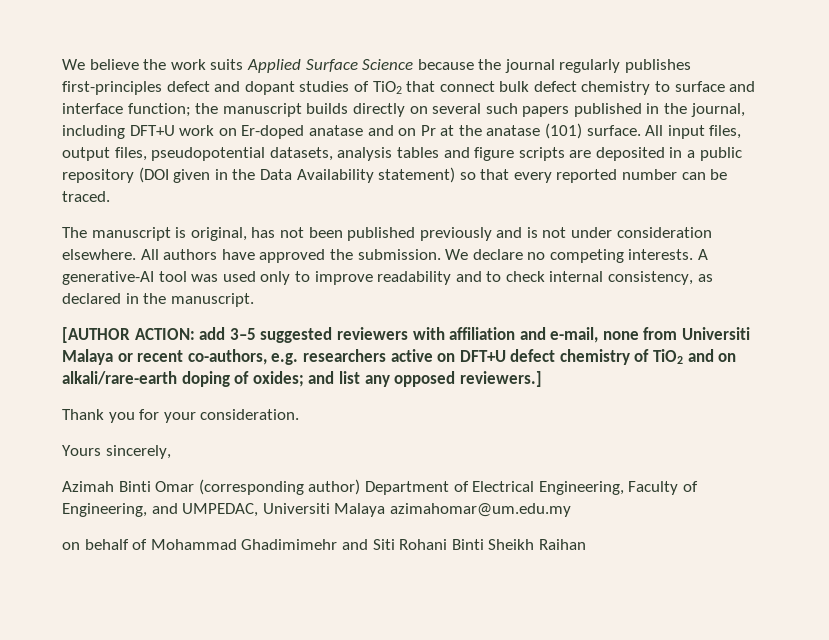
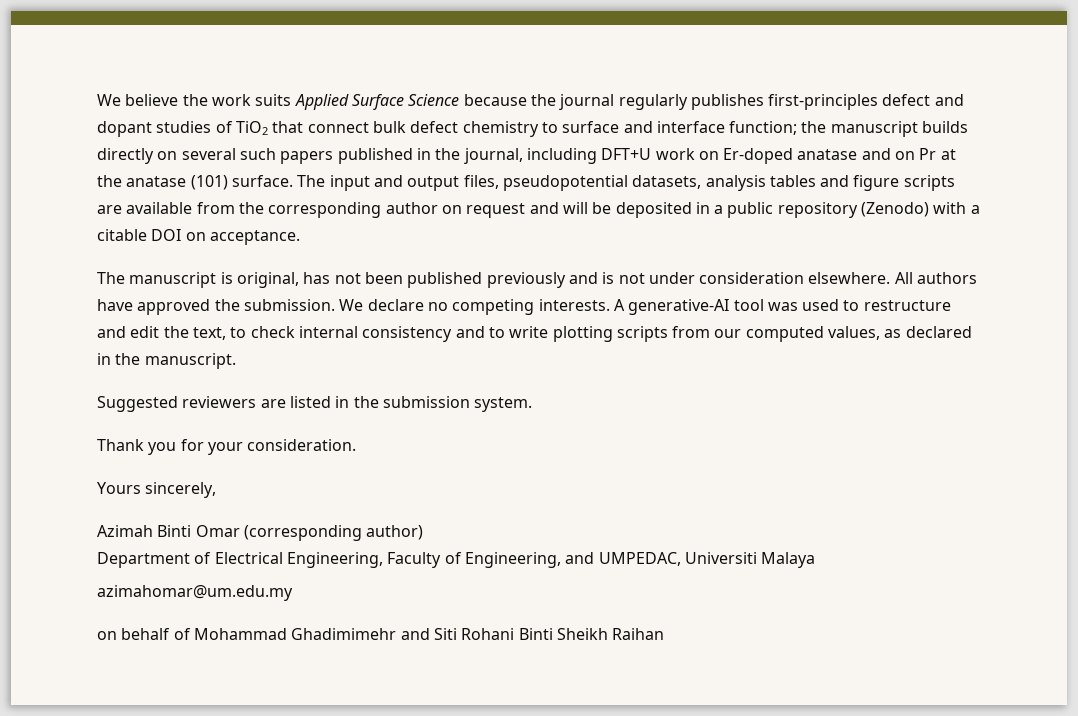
- All input files, output files, pseudopotential datasets, analysis tables and figure scripts are deposited in a public repository (DOI given in the Data Availability statement) so that every reported number can be traced.
+ The input and output files, pseudopotential datasets, analysis tables and figure scripts are available from the corresponding author on request and will be deposited in a public repository (Zenodo) with a citable DOI on acceptance.
- A generative-AI tool was used only to improve readability and to check internal consistency, as declared in the manuscript.
+ A generative-AI tool was used to restructure and edit the text, to check internal consistency and to write plotting scripts from our computed values, as declared in the manuscript.
- [AUTHOR ACTION: add 3–5 suggested reviewers with affiliation and e-mail, none from Universiti Malaya or recent co-authors, e.g. researchers active on DFT+U defect chemistry of TiO2 and on alkali/rare-earth doping of oxides; and list any opposed reviewers.]
+ Suggested reviewers are listed in the submission system.
- Azimah Binti Omar (corresponding author) Department of Electrical Engineering, Faculty of Engineering, and UMPEDAC, Universiti Malaya azimahomar@um.edu.my
+ Azimah Binti Omar (corresponding author)
+ Department of Electrical Engineering, Faculty of Engineering, and UMPEDAC, Universiti Malaya
+ azimahomar@um.edu.my

